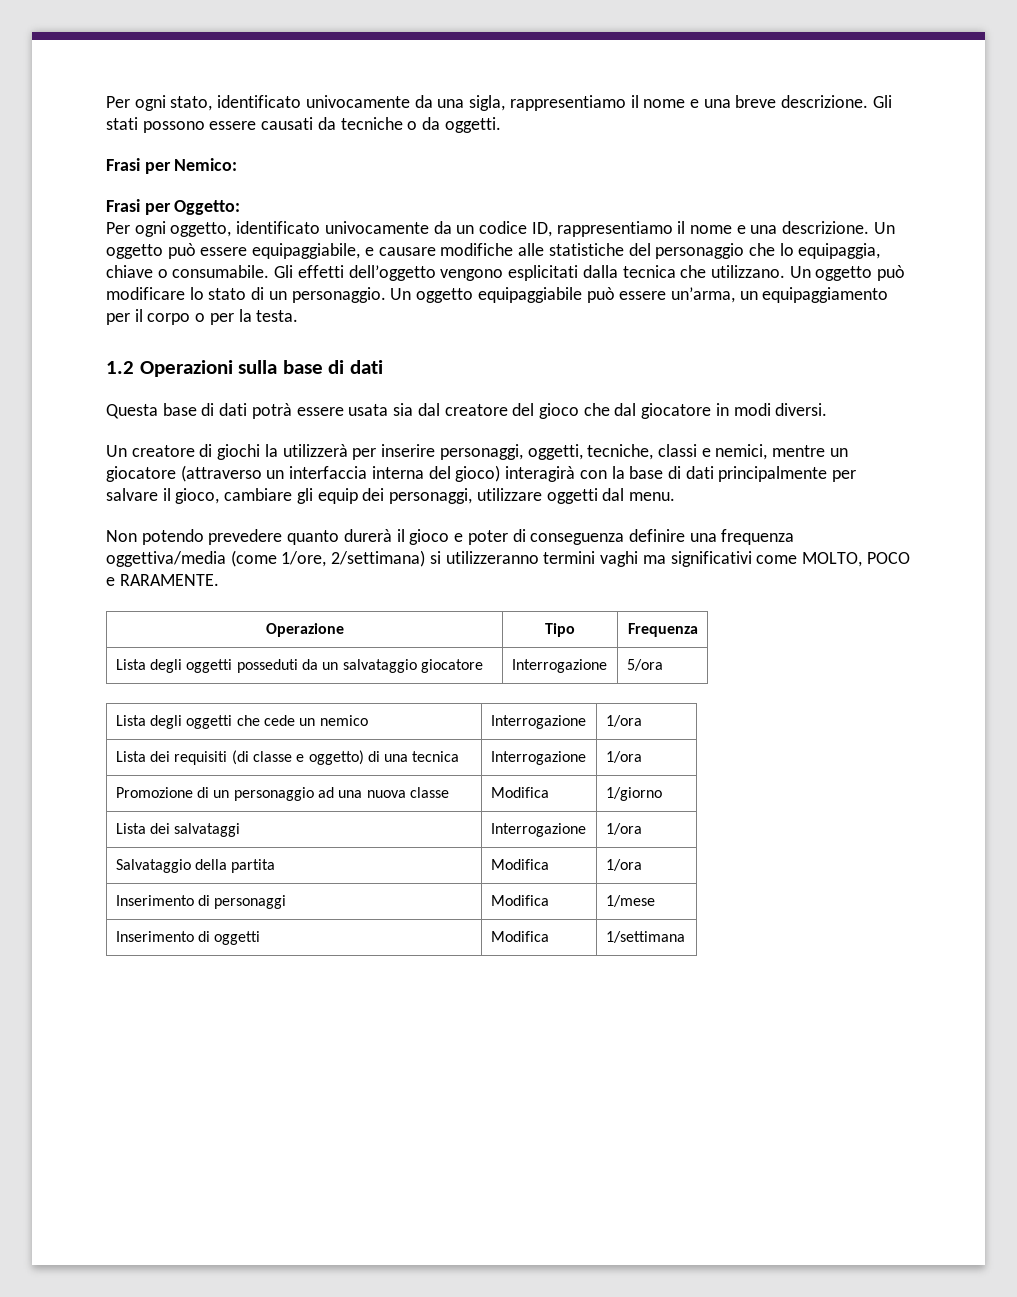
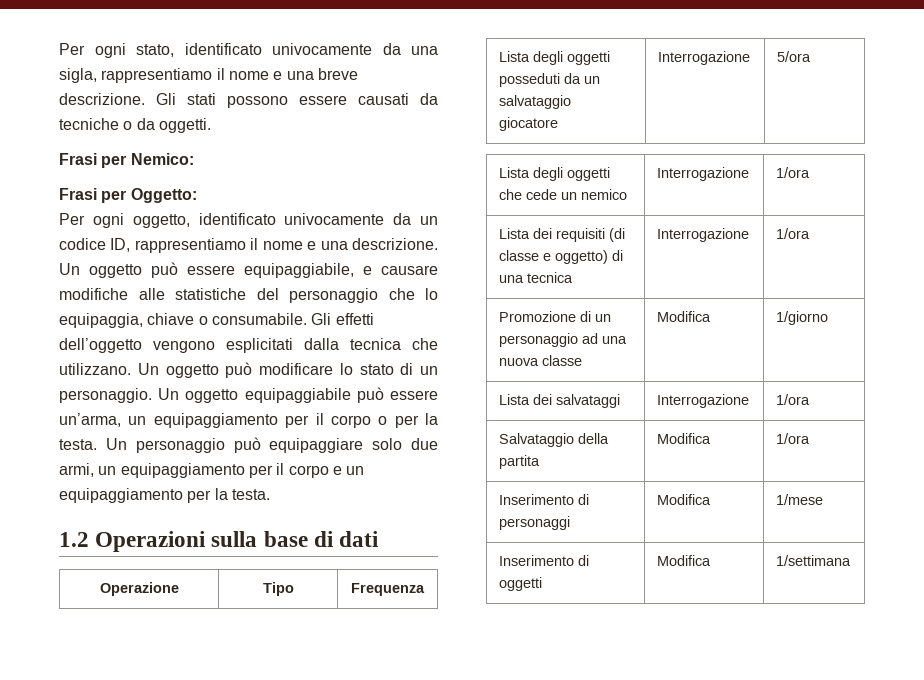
+ Un personaggio può equipaggiare solo due armi, un equipaggiamento per il corpo e un equipaggiamento per la testa.
- Questa base di dati potrà essere usata sia dal creatore del gioco che dal giocatore in modi diversi.
- Un creatore di giochi la utilizzerà per inserire personaggi, oggetti, tecniche, classi e nemici, mentre un giocatore (attraverso un interfaccia interna del gioco) interagirà con la base di dati principalmente per salvare il gioco, cambiare gli equip dei personaggi, utilizzare oggetti dal menu.
- Non potendo prevedere quanto durerà il gioco e poter di conseguenza definire una frequenza oggettiva/media (come 1/ore, 2/settimana) si utilizzeranno termini vaghi ma significativi come MOLTO, POCO e RARAMENTE.

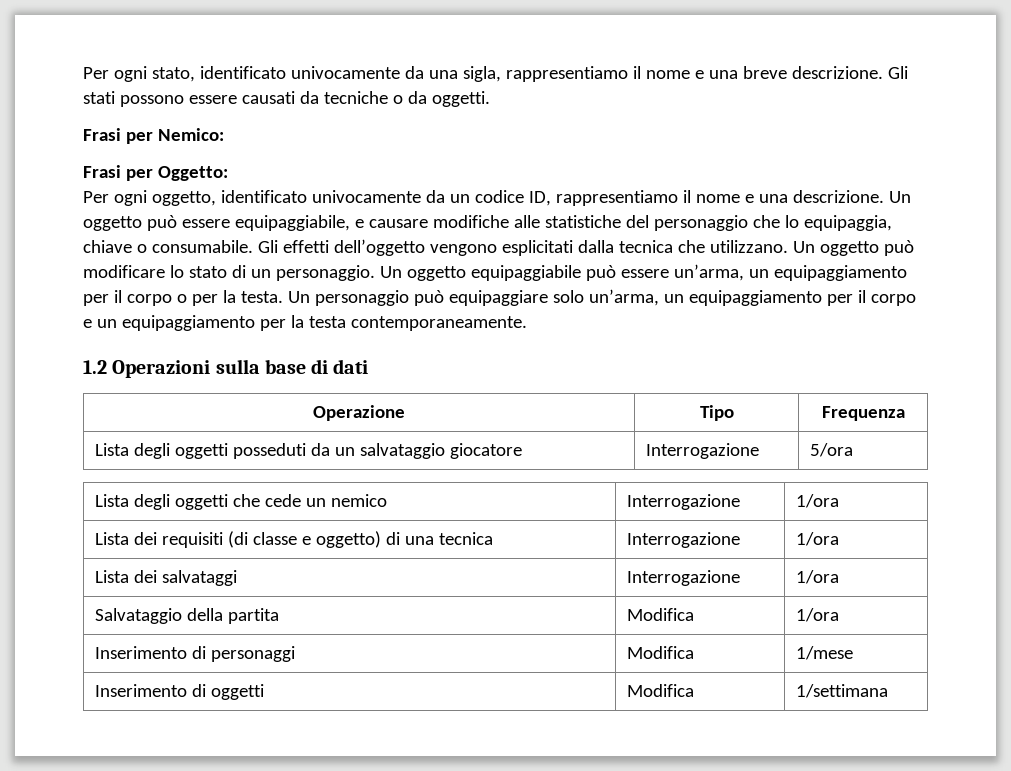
- Un personaggio può equipaggiare solo due armi, un equipaggiamento per il corpo e un equipaggiamento per la testa.
+ Un personaggio può equipaggiare solo un’arma, un equipaggiamento per il corpo e un equipaggiamento per la testa contemporaneamente.
- Promozione di un personaggio ad una nuova classe | Modifica | 1/giorno

